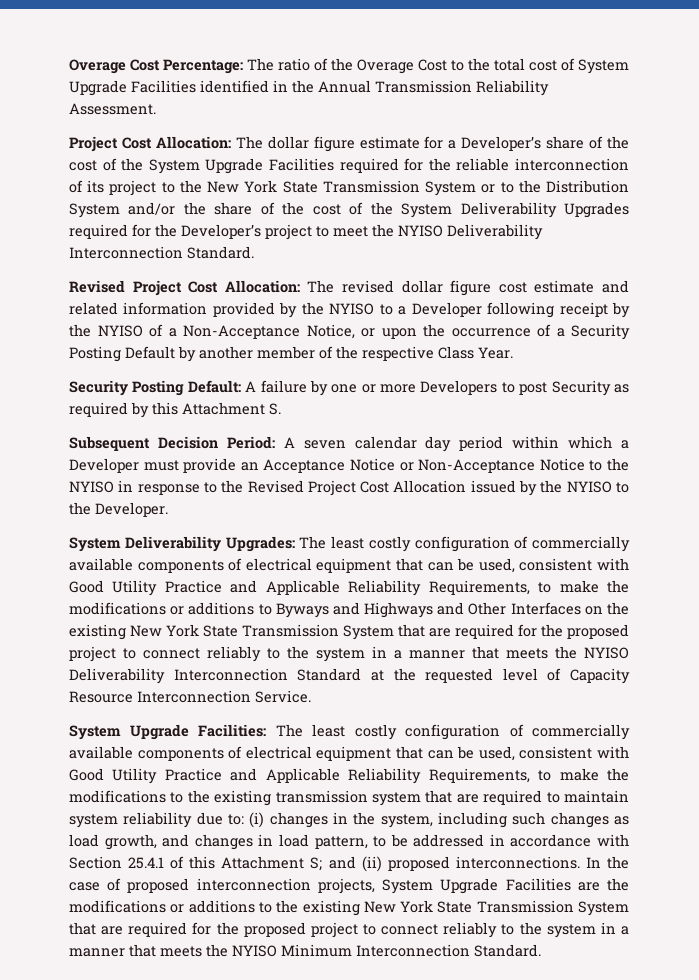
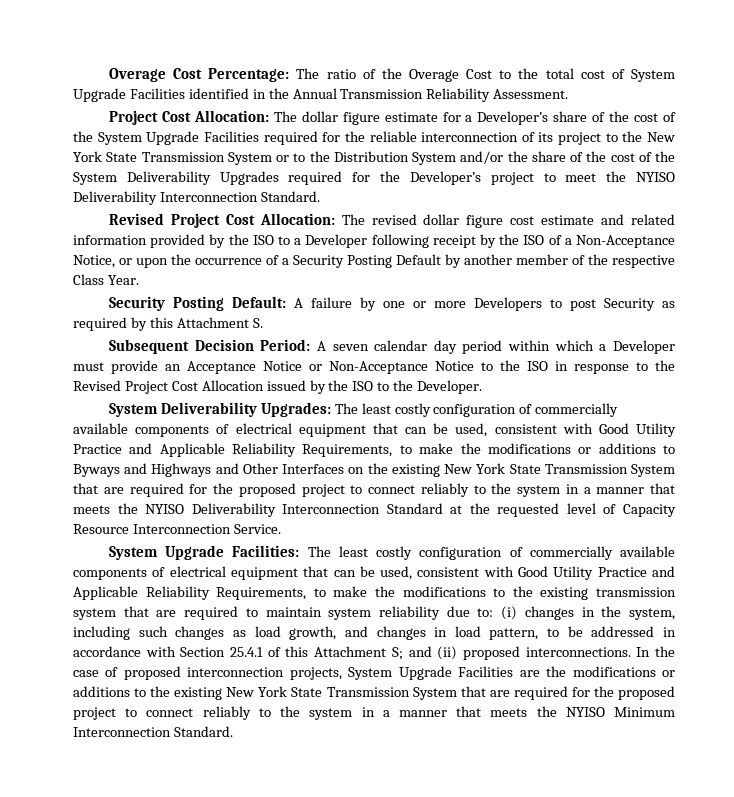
- Revised Project Cost Allocation: The revised dollar figure cost estimate and related information provided by the NYISO to a Developer following receipt by the NYISO of a Non-Acceptance Notice, or upon the occurrence of a Security Posting Default by another member of the respective Class Year.
+ Revised Project Cost Allocation: The revised dollar figure cost estimate and related information provided by the ISO to a Developer following receipt by the ISO of a Non-Acceptance Notice, or upon the occurrence of a Security Posting Default by another member of the respective Class Year.
- Subsequent Decision Period: A seven calendar day period within which a Developer must provide an Acceptance Notice or Non-Acceptance Notice to the NYISO in response to the Revised Project Cost Allocation issued by the NYISO to the Developer.
+ Subsequent Decision Period: A seven calendar day period within which a Developer must provide an Acceptance Notice or Non-Acceptance Notice to the ISO in response to the Revised Project Cost Allocation issued by the ISO to the Developer.

